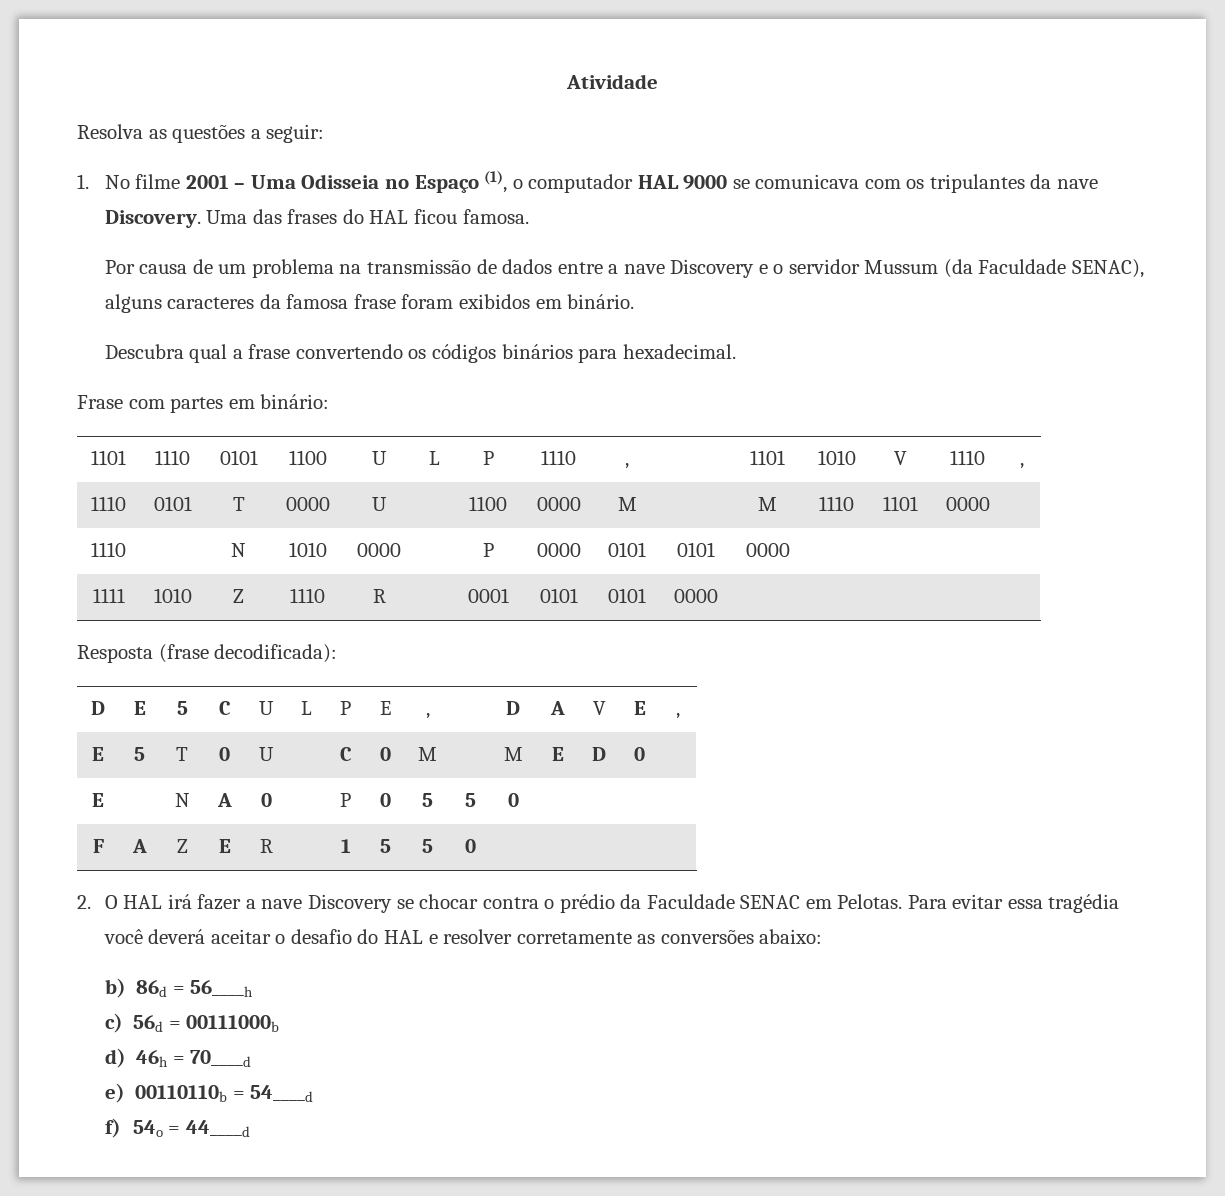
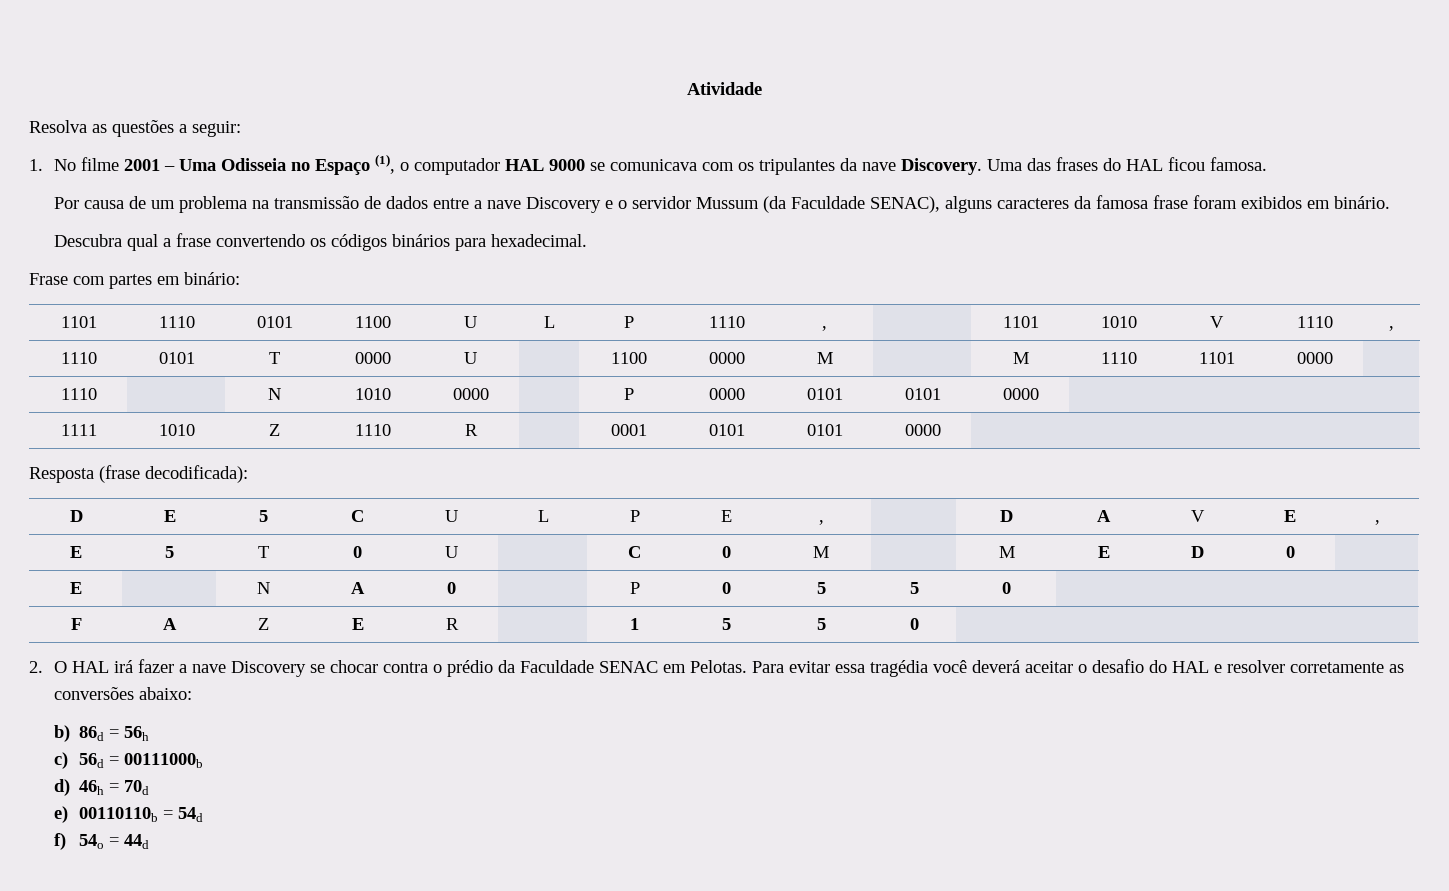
- b) 86d = 56____h
+ b) 86d = 56h
- d) 46h = 70____d
+ d) 46h = 70d
- e) 00110110b = 54____d
+ e) 00110110b = 54d
- f) 54o = 44____d
+ f) 54o = 44d

